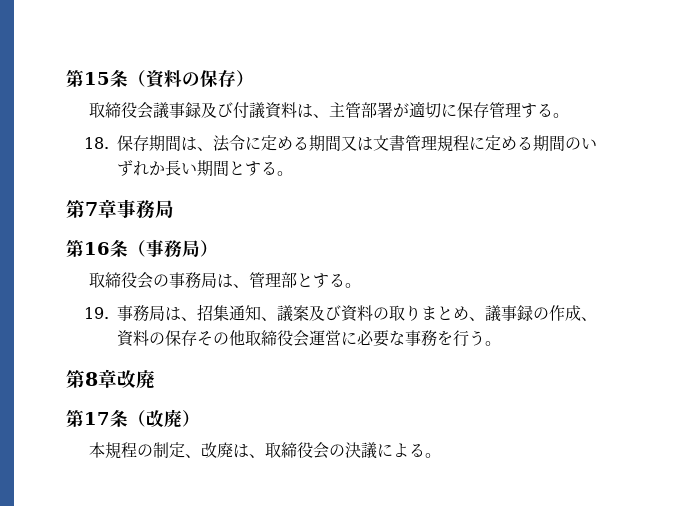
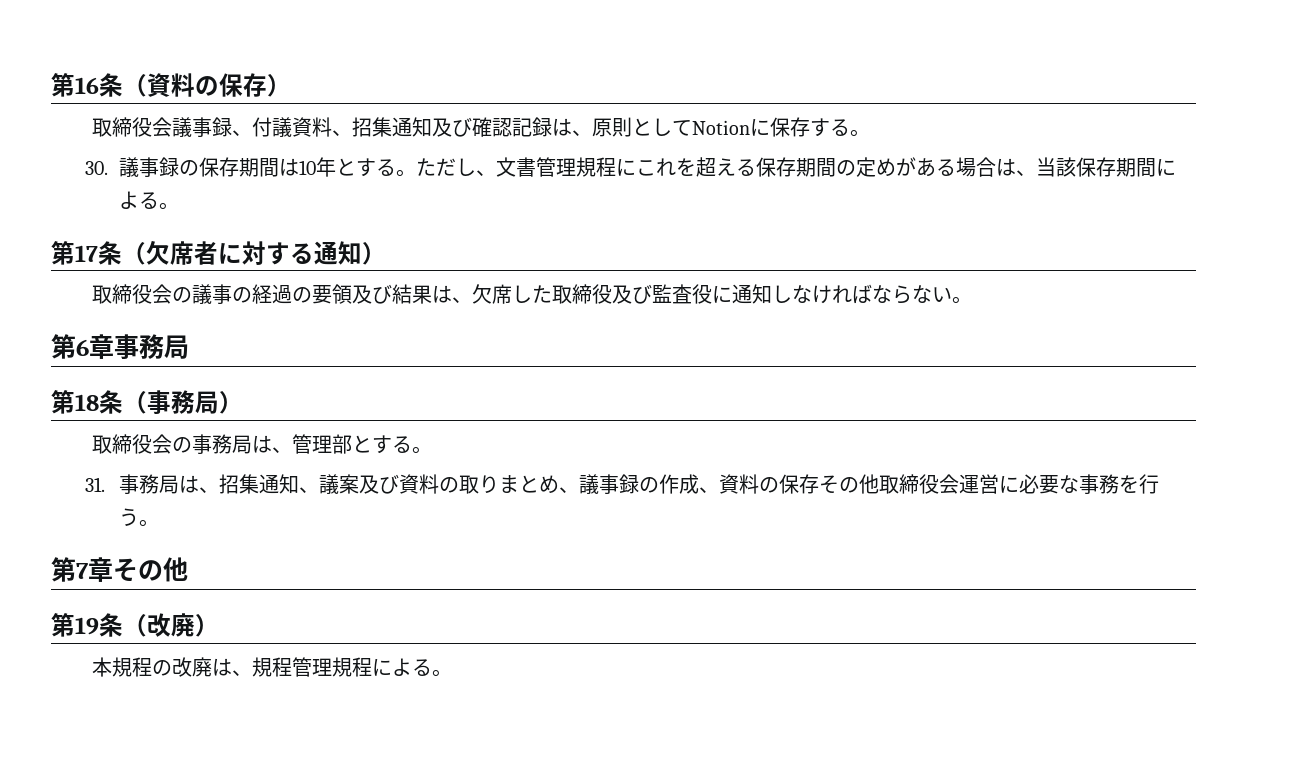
- 第15条（資料の保存）
+ 第16条（資料の保存）
- 取締役会議事録及び付議資料は、主管部署が適切に保存管理する。
- 18.保存期間は、法令に定める期間又は文書管理規程に定める期間のいずれか長い期間とする。
- 第7章事務局
+ 取締役会議事録、付議資料、招集通知及び確認記録は、原則としてNotionに保存する。
+ 30.議事録の保存期間は10年とする。ただし、文書管理規程にこれを超える保存期間の定めがある場合は、当該保存期間による。
+ 第17条（欠席者に対する通知）
+ 取締役会の議事の経過の要領及び結果は、欠席した取締役及び監査役に通知しなければならない。
+ 第6章事務局
- 第16条（事務局）
+ 第18条（事務局）
- 19.事務局は、招集通知、議案及び資料の取りまとめ、議事録の作成、資料の保存その他取締役会運営に必要な事務を行う。
+ 31.事務局は、招集通知、議案及び資料の取りまとめ、議事録の作成、資料の保存その他取締役会運営に必要な事務を行う。
- 第8章改廃
- 第17条（改廃）
+ 第7章その他
+ 第19条（改廃）
- 本規程の制定、改廃は、取締役会の決議による。
+ 本規程の改廃は、規程管理規程による。

